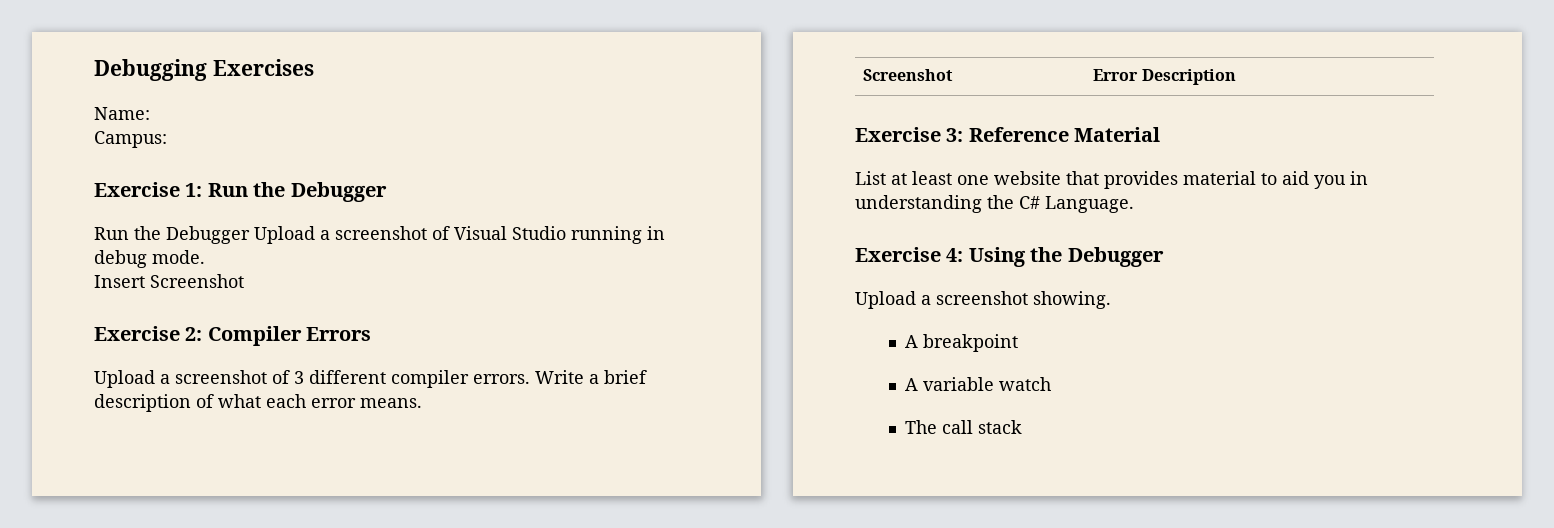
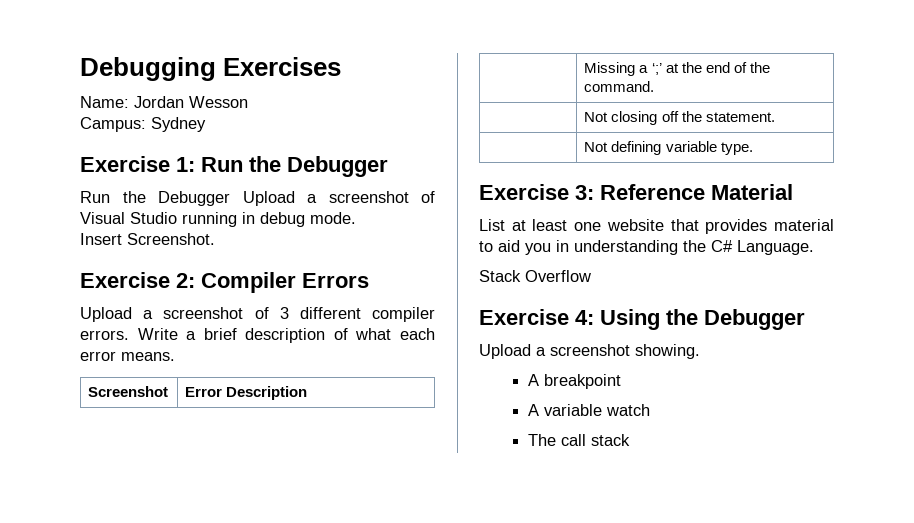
- Name:
+ Name: Jordan Wesson
- Campus:
+ Campus: Sydney
- Insert Screenshot
+ Insert Screenshot.
+ | Missing a ‘;’ at the end of the command.
+ | Not closing off the statement.
+ | Not defining variable type.
+ Stack Overflow

